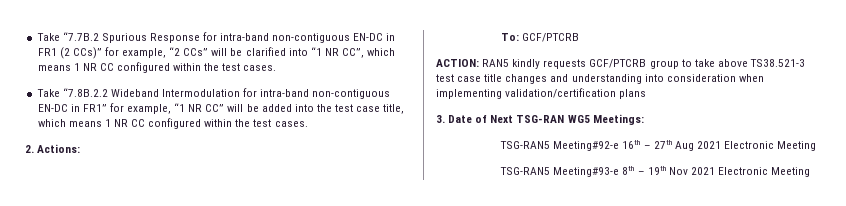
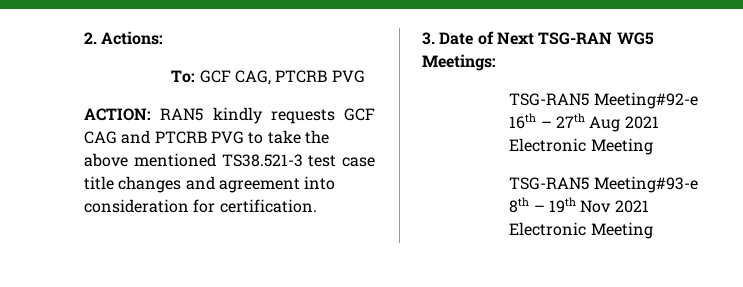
- Take “7.7B.2 Spurious Response for intra-band non-contiguous EN-DC in FR1 (2 CCs)” for example, “2 CCs” will be clarified into “1 NR CC”, which means 1 NR CC configured within the test cases.
- Take “7.8B.2.2 Wideband Intermodulation for intra-band non-contiguous EN-DC in FR1” for example, “1 NR CC” will be added into the test case title, which means 1 NR CC configured within the test cases.
- To: GCF/PTCRB
+ To: GCF CAG, PTCRB PVG
- ACTION: RAN5 kindly requests GCF/PTCRB group to take above TS38.521-3 test case title changes and understanding into consideration when implementing validation/certification plans
+ ACTION: RAN5 kindly requests GCF CAG and PTCRB PVG to take the above mentioned TS38.521-3 test case title changes and agreement into consideration for certification.

